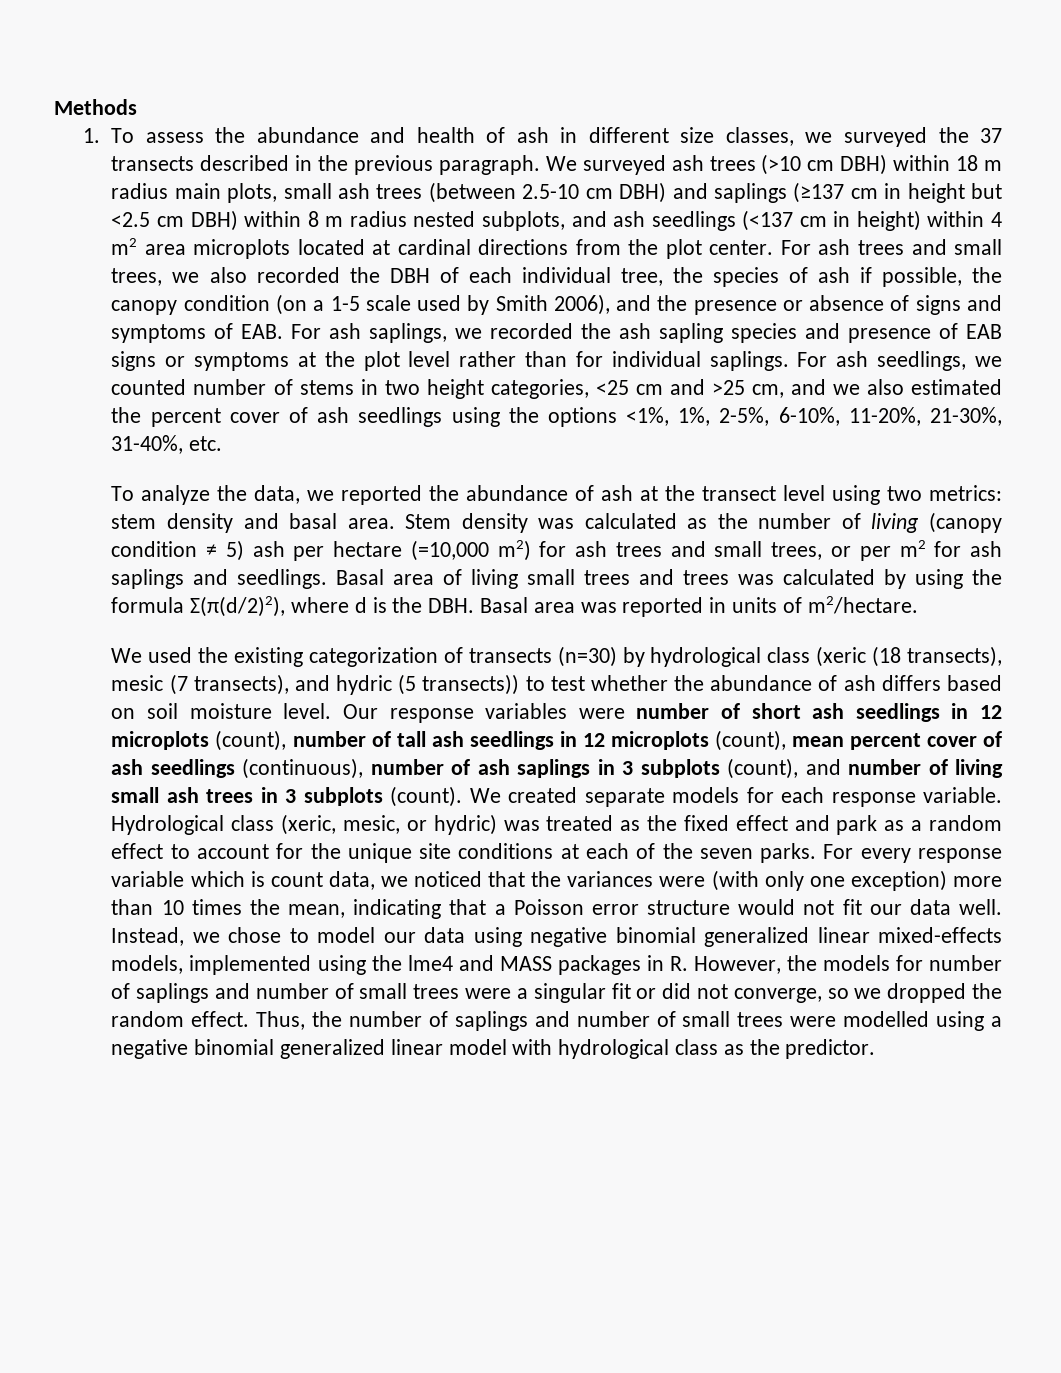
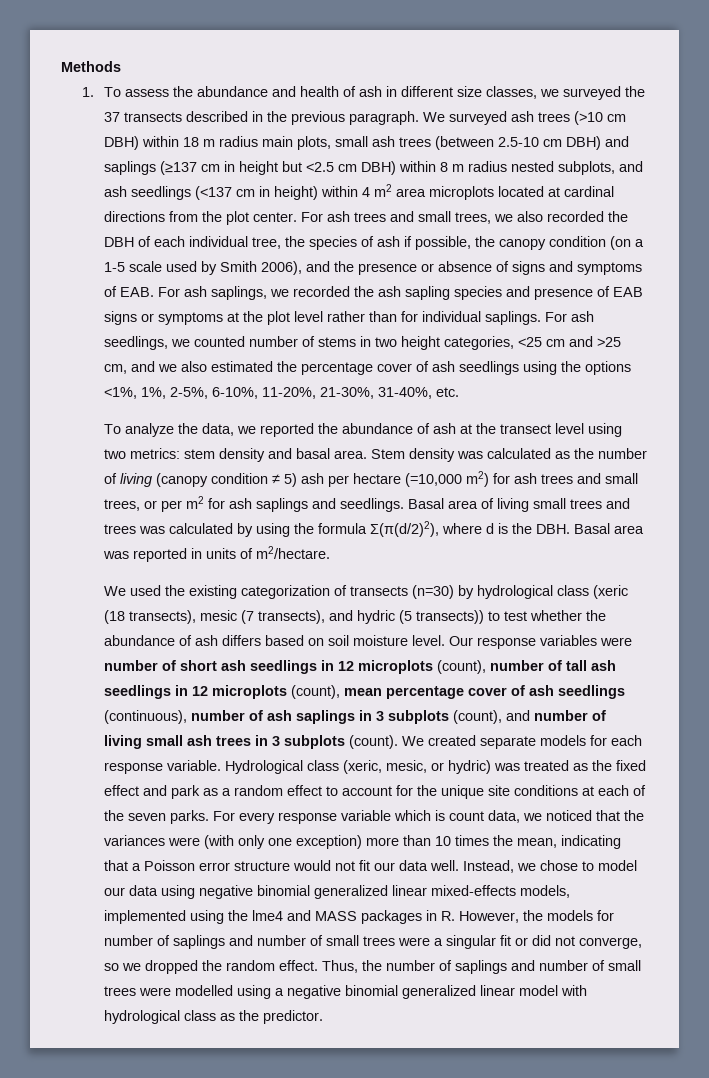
- For ash seedlings, we counted number of stems in two height categories, <25 cm and >25 cm, and we also estimated the percent cover of ash seedlings using the options <1%, 1%, 2-5%, 6-10%, 11-20%, 21-30%, 31-40%, etc.
+ For ash seedlings, we counted number of stems in two height categories, <25 cm and >25 cm, and we also estimated the percentage cover of ash seedlings using the options <1%, 1%, 2-5%, 6-10%, 11-20%, 21-30%, 31-40%, etc.
- Our response variables were number of short ash seedlings in 12 microplots (count), number of tall ash seedlings in 12 microplots (count), mean percent cover of ash seedlings (continuous), number of ash saplings in 3 subplots (count), and number of living small ash trees in 3 subplots (count).
+ Our response variables were number of short ash seedlings in 12 microplots (count), number of tall ash seedlings in 12 microplots (count), mean percentage cover of ash seedlings (continuous), number of ash saplings in 3 subplots (count), and number of living small ash trees in 3 subplots (count).

